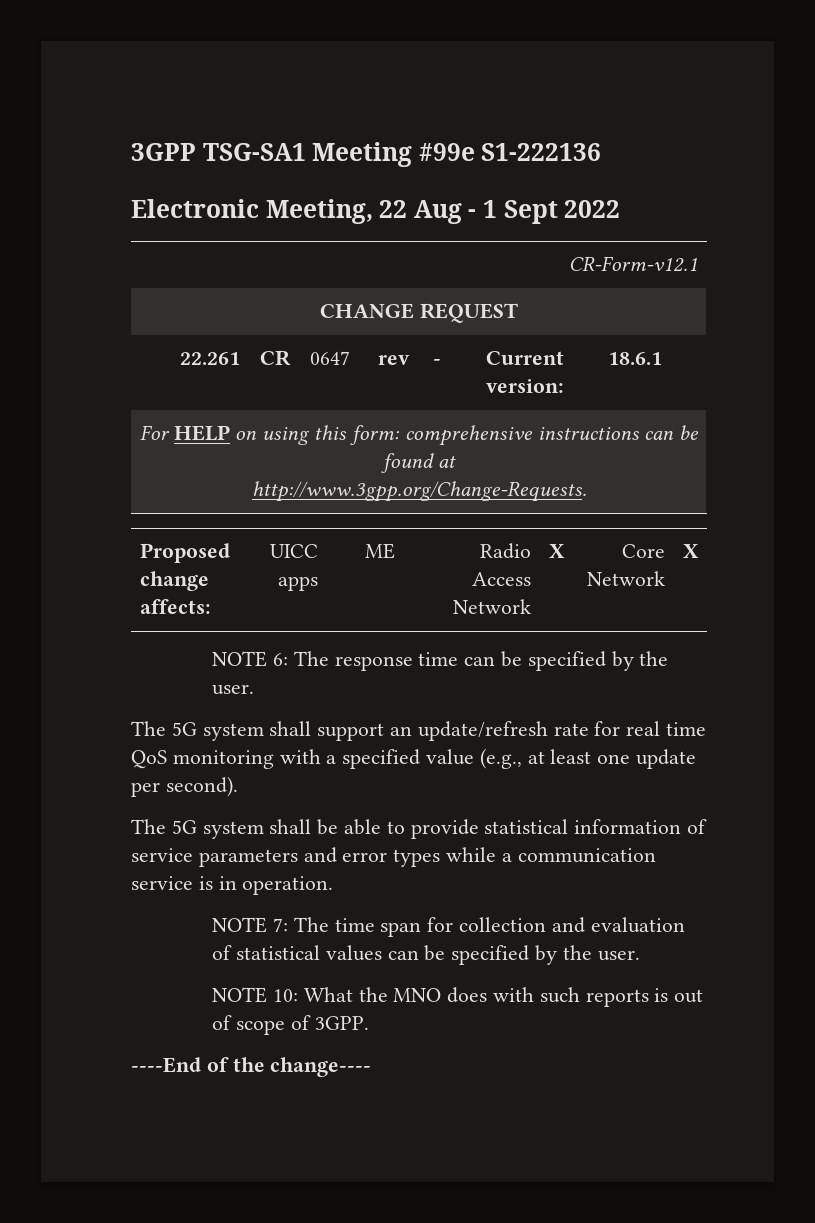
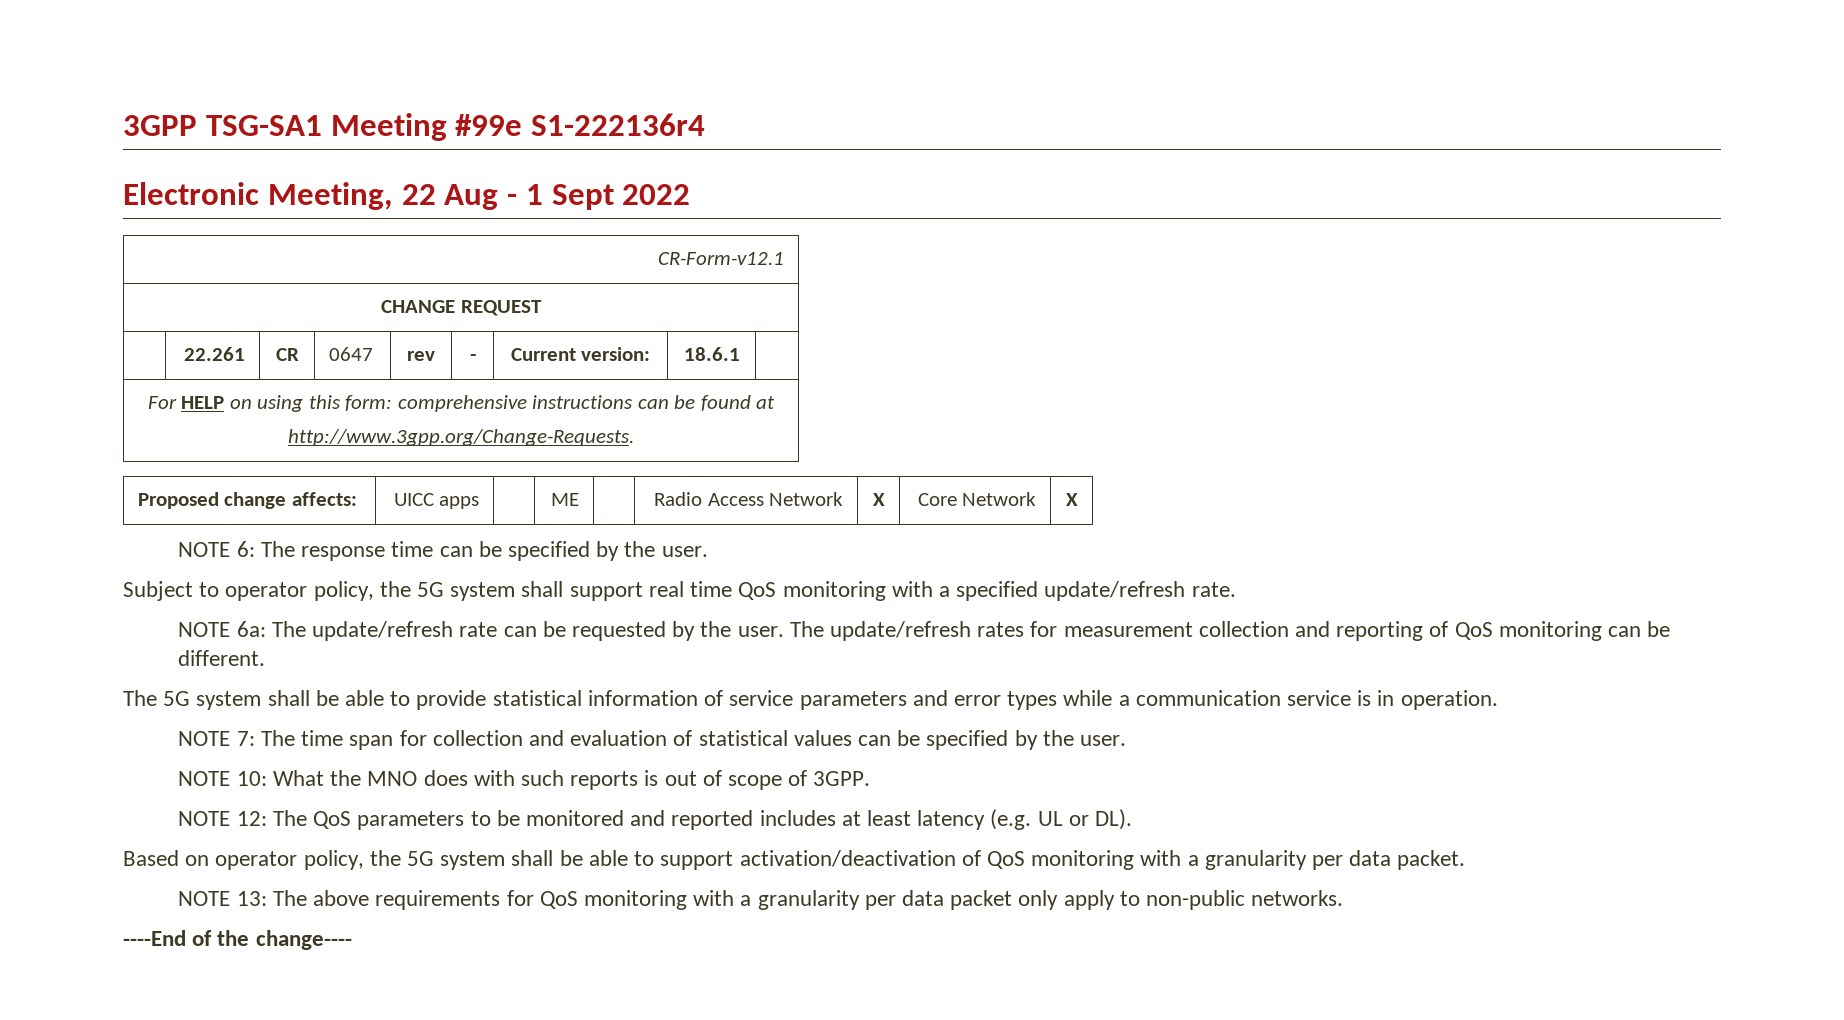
- 3GPP TSG-SA1 Meeting #99e S1-222136
+ 3GPP TSG-SA1 Meeting #99e S1-222136r4
- The 5G system shall support an update/refresh rate for real time QoS monitoring with a specified value (e.g., at least one update per second).
+ Subject to operator policy, the 5G system shall support real time QoS monitoring with a specified update/refresh rate.
+ NOTE 6a: The update/refresh rate can be requested by the user. The update/refresh rates for measurement collection and reporting of QoS monitoring can be different.
+ NOTE 12: The QoS parameters to be monitored and reported includes at least latency (e.g. UL or DL).
+ Based on operator policy, the 5G system shall be able to support activation/deactivation of QoS monitoring with a granularity per data packet.
+ NOTE 13: The above requirements for QoS monitoring with a granularity per data packet only apply to non-public networks.

